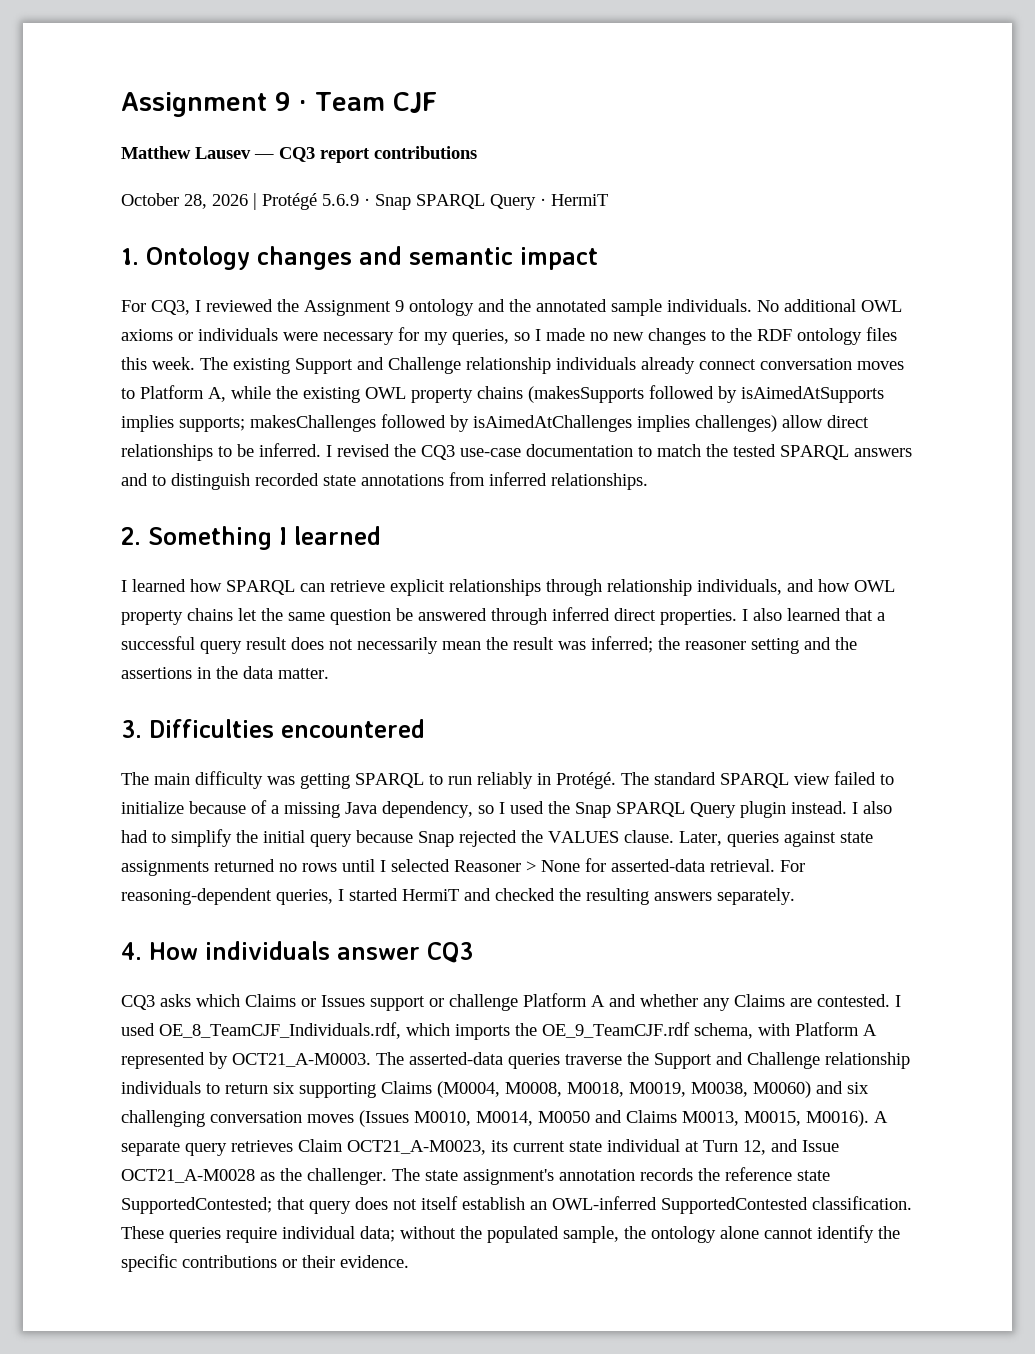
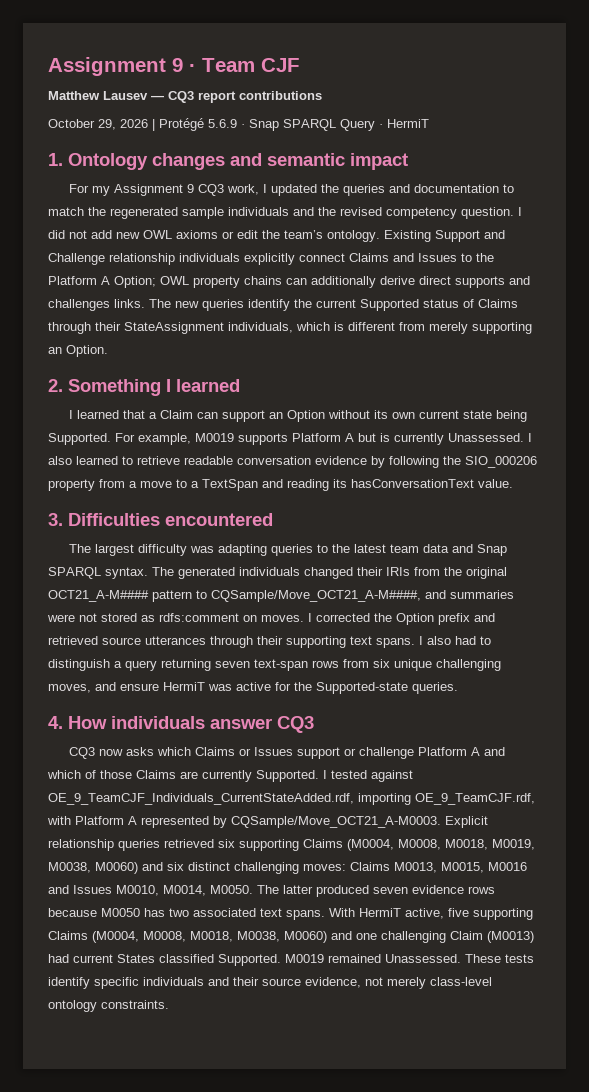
- October 28, 2026 | Protégé 5.6.9 · Snap SPARQL Query · HermiT
+ October 29, 2026 | Protégé 5.6.9 · Snap SPARQL Query · HermiT
- For CQ3, I reviewed the Assignment 9 ontology and the annotated sample individuals. No additional OWL axioms or individuals were necessary for my queries, so I made no new changes to the RDF ontology files this week. The existing Support and Challenge relationship individuals already connect conversation moves to Platform A, while the existing OWL property chains (makesSupports followed by isAimedAtSupports implies supports; makesChallenges followed by isAimedAtChallenges implies challenges) allow direct relationships to be inferred. I revised the CQ3 use-case documentation to match the tested SPARQL answers and to distinguish recorded state annotations from inferred relationships.
+ For my Assignment 9 CQ3 work, I updated the queries and documentation to match the regenerated sample individuals and the revised competency question. I did not add new OWL axioms or edit the team’s ontology. Existing Support and Challenge relationship individuals explicitly connect Claims and Issues to the Platform A Option; OWL property chains can additionally derive direct supports and challenges links. The new queries identify the current Supported status of Claims through their StateAssignment individuals, which is different from merely supporting an Option.
- I learned how SPARQL can retrieve explicit relationships through relationship individuals, and how OWL property chains let the same question be answered through inferred direct properties. I also learned that a successful query result does not necessarily mean the result was inferred; the reasoner setting and the assertions in the data matter.
+ I learned that a Claim can support an Option without its own current state being Supported. For example, M0019 supports Platform A but is currently Unassessed. I also learned to retrieve readable conversation evidence by following the SIO_000206 property from a move to a TextSpan and reading its hasConversationText value.
- The main difficulty was getting SPARQL to run reliably in Protégé. The standard SPARQL view failed to initialize because of a missing Java dependency, so I used the Snap SPARQL Query plugin instead. I also had to simplify the initial query because Snap rejected the VALUES clause. Later, queries against state assignments returned no rows until I selected Reasoner > None for asserted-data retrieval. For reasoning-dependent queries, I started HermiT and checked the resulting answers separately.
+ The largest difficulty was adapting queries to the latest team data and Snap SPARQL syntax. The generated individuals changed their IRIs from the original OCT21_A-M#### pattern to CQSample/Move_OCT21_A-M####, and summaries were not stored as rdfs:comment on moves. I corrected the Option prefix and retrieved source utterances through their supporting text spans. I also had to distinguish a query returning seven text-span rows from six unique challenging moves, and ensure HermiT was active for the Supported-state queries.
- CQ3 asks which Claims or Issues support or challenge Platform A and whether any Claims are contested. I used OE_8_TeamCJF_Individuals.rdf, which imports the OE_9_TeamCJF.rdf schema, with Platform A represented by OCT21_A-M0003. The asserted-data queries traverse the Support and Challenge relationship individuals to return six supporting Claims (M0004, M0008, M0018, M0019, M0038, M0060) and six challenging conversation moves (Issues M0010, M0014, M0050 and Claims M0013, M0015, M0016). A separate query retrieves Claim OCT21_A-M0023, its current state individual at Turn 12, and Issue OCT21_A-M0028 as the challenger. The state assignment's annotation records the reference state SupportedContested; that query does not itself establish an OWL-inferred SupportedContested classification. These queries require individual data; without the populated sample, the ontology alone cannot identify the specific contributions or their evidence.
+ CQ3 now asks which Claims or Issues support or challenge Platform A and which of those Claims are currently Supported. I tested against OE_9_TeamCJF_Individuals_CurrentStateAdded.rdf, importing OE_9_TeamCJF.rdf, with Platform A represented by CQSample/Move_OCT21_A-M0003. Explicit relationship queries retrieved six supporting Claims (M0004, M0008, M0018, M0019, M0038, M0060) and six distinct challenging moves: Claims M0013, M0015, M0016 and Issues M0010, M0014, M0050. The latter produced seven evidence rows because M0050 has two associated text spans. With HermiT active, five supporting Claims (M0004, M0008, M0018, M0038, M0060) and one challenging Claim (M0013) had current States classified Supported. M0019 remained Unassessed. These tests identify specific individuals and their source evidence, not merely class-level ontology constraints.

